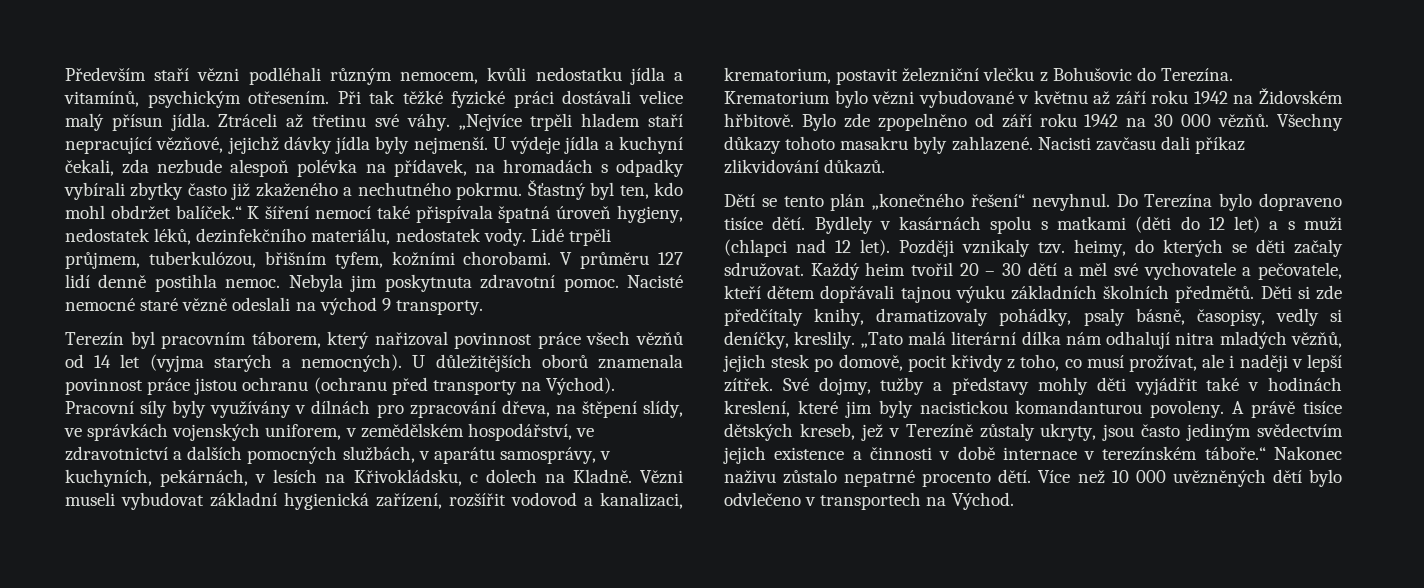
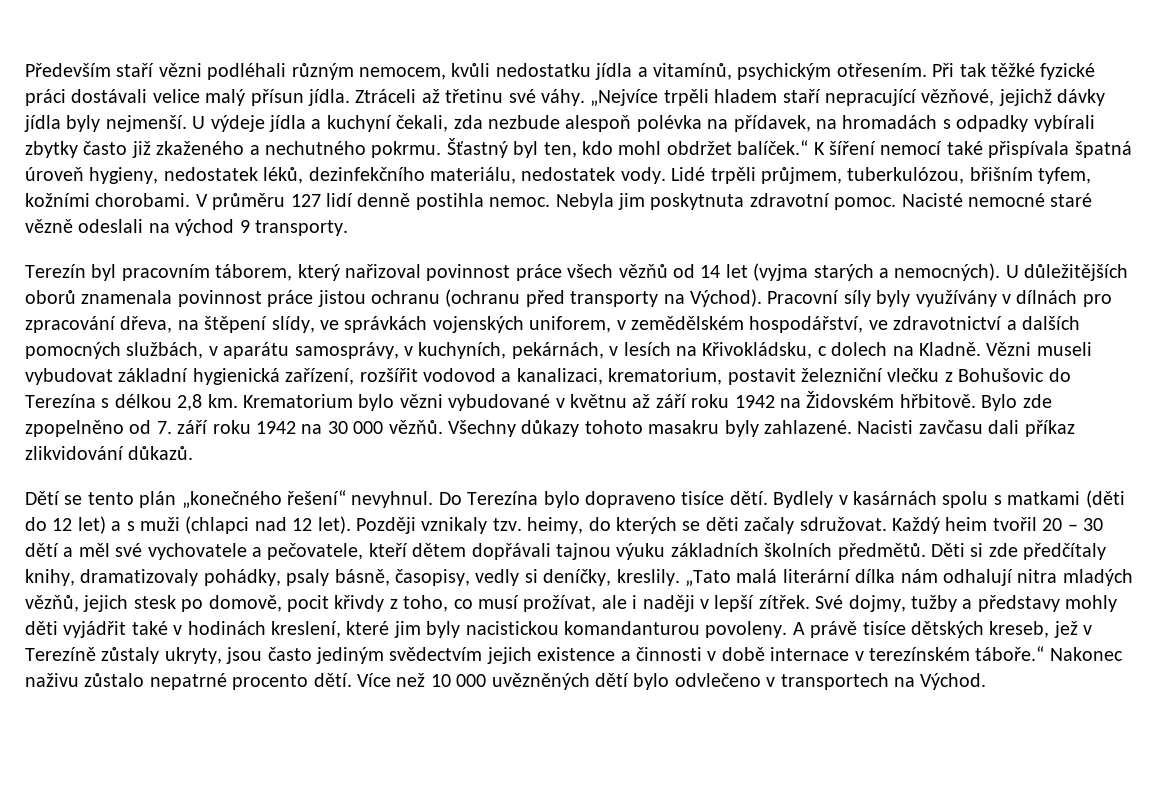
- Vězni museli vybudovat základní hygienická zařízení, rozšířit vodovod a kanalizaci, krematorium, postavit železniční vlečku z Bohušovic do Terezína.
+ Vězni museli vybudovat základní hygienická zařízení, rozšířit vodovod a kanalizaci, krematorium, postavit železniční vlečku z Bohušovic do Terezína s délkou 2,8 km.
- Bylo zde zpopelněno od září roku 1942 na 30 000 vězňů.
+ Bylo zde zpopelněno od 7. září roku 1942 na 30 000 vězňů.

